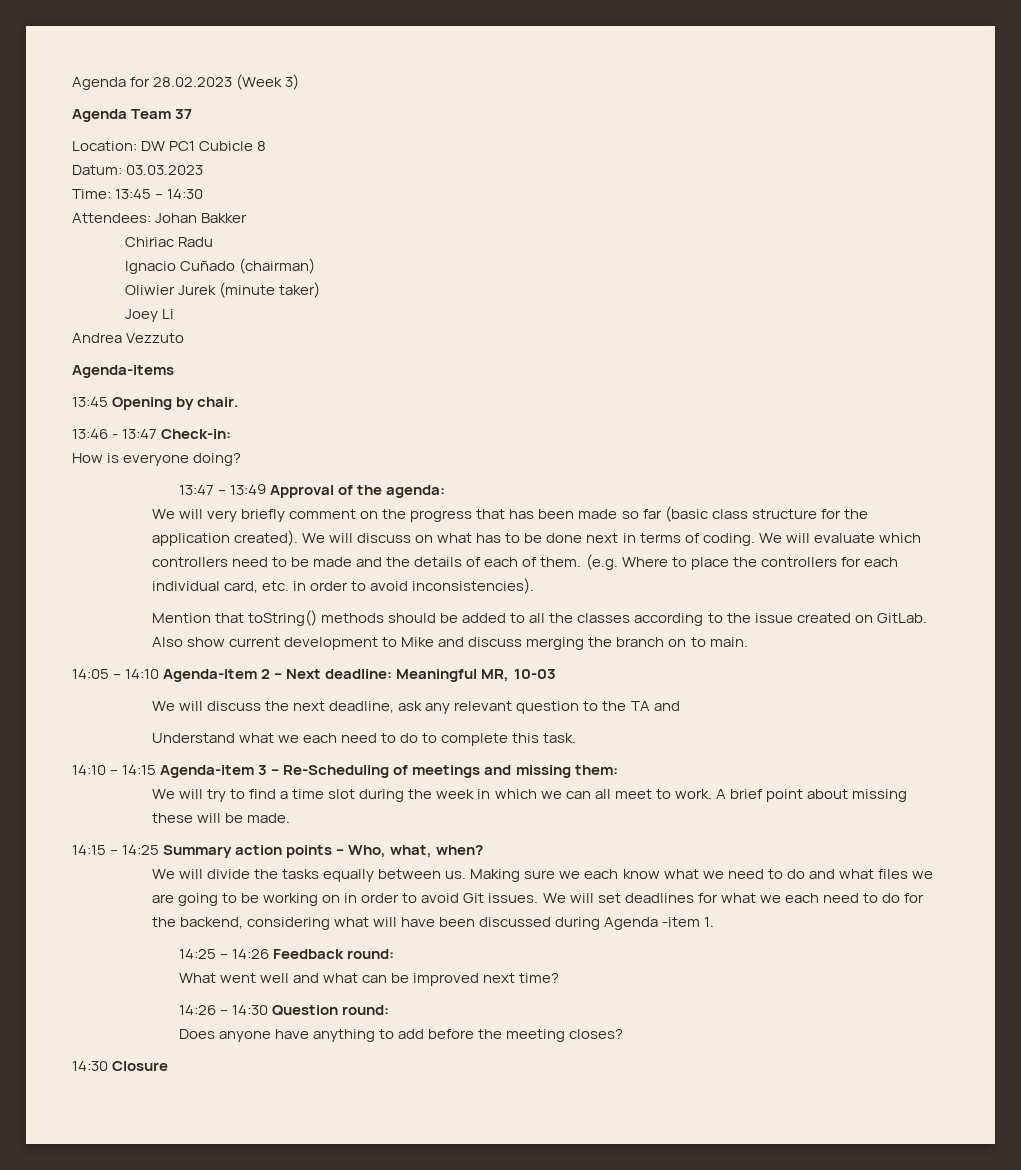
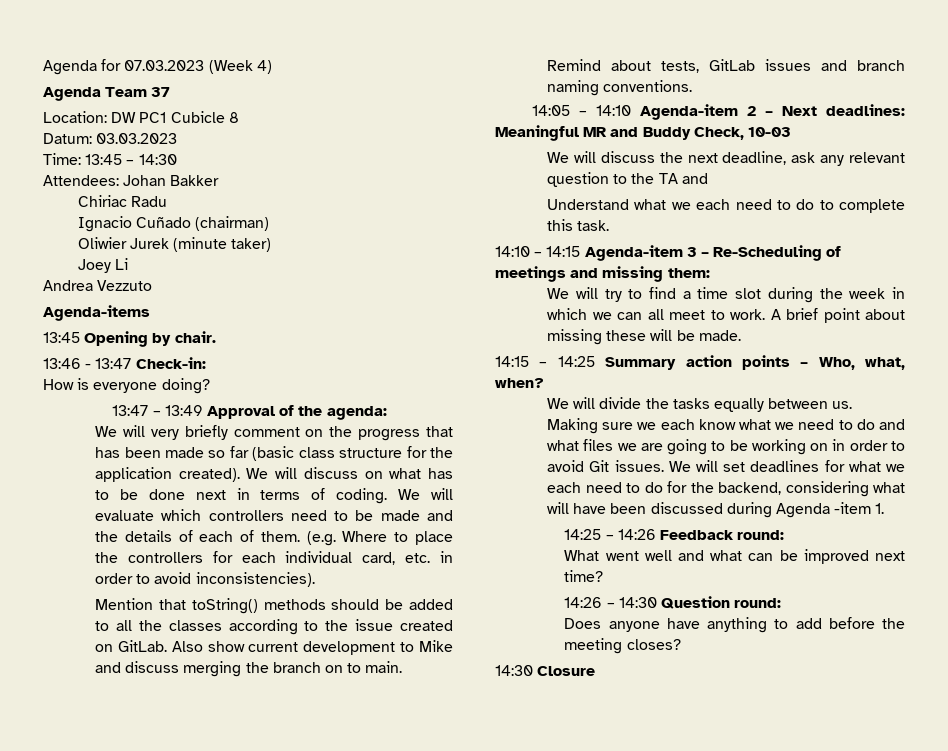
- Agenda for 28.02.2023 (Week 3)
+ Agenda for 07.03.2023 (Week 4)
+ Remind about tests, GitLab issues and branch naming conventions.
- 14:05 – 14:10 Agenda-item 2 – Next deadline: Meaningful MR, 10-03
+ 14:05 – 14:10 Agenda-item 2 – Next deadlines: Meaningful MR and Buddy Check, 10-03

